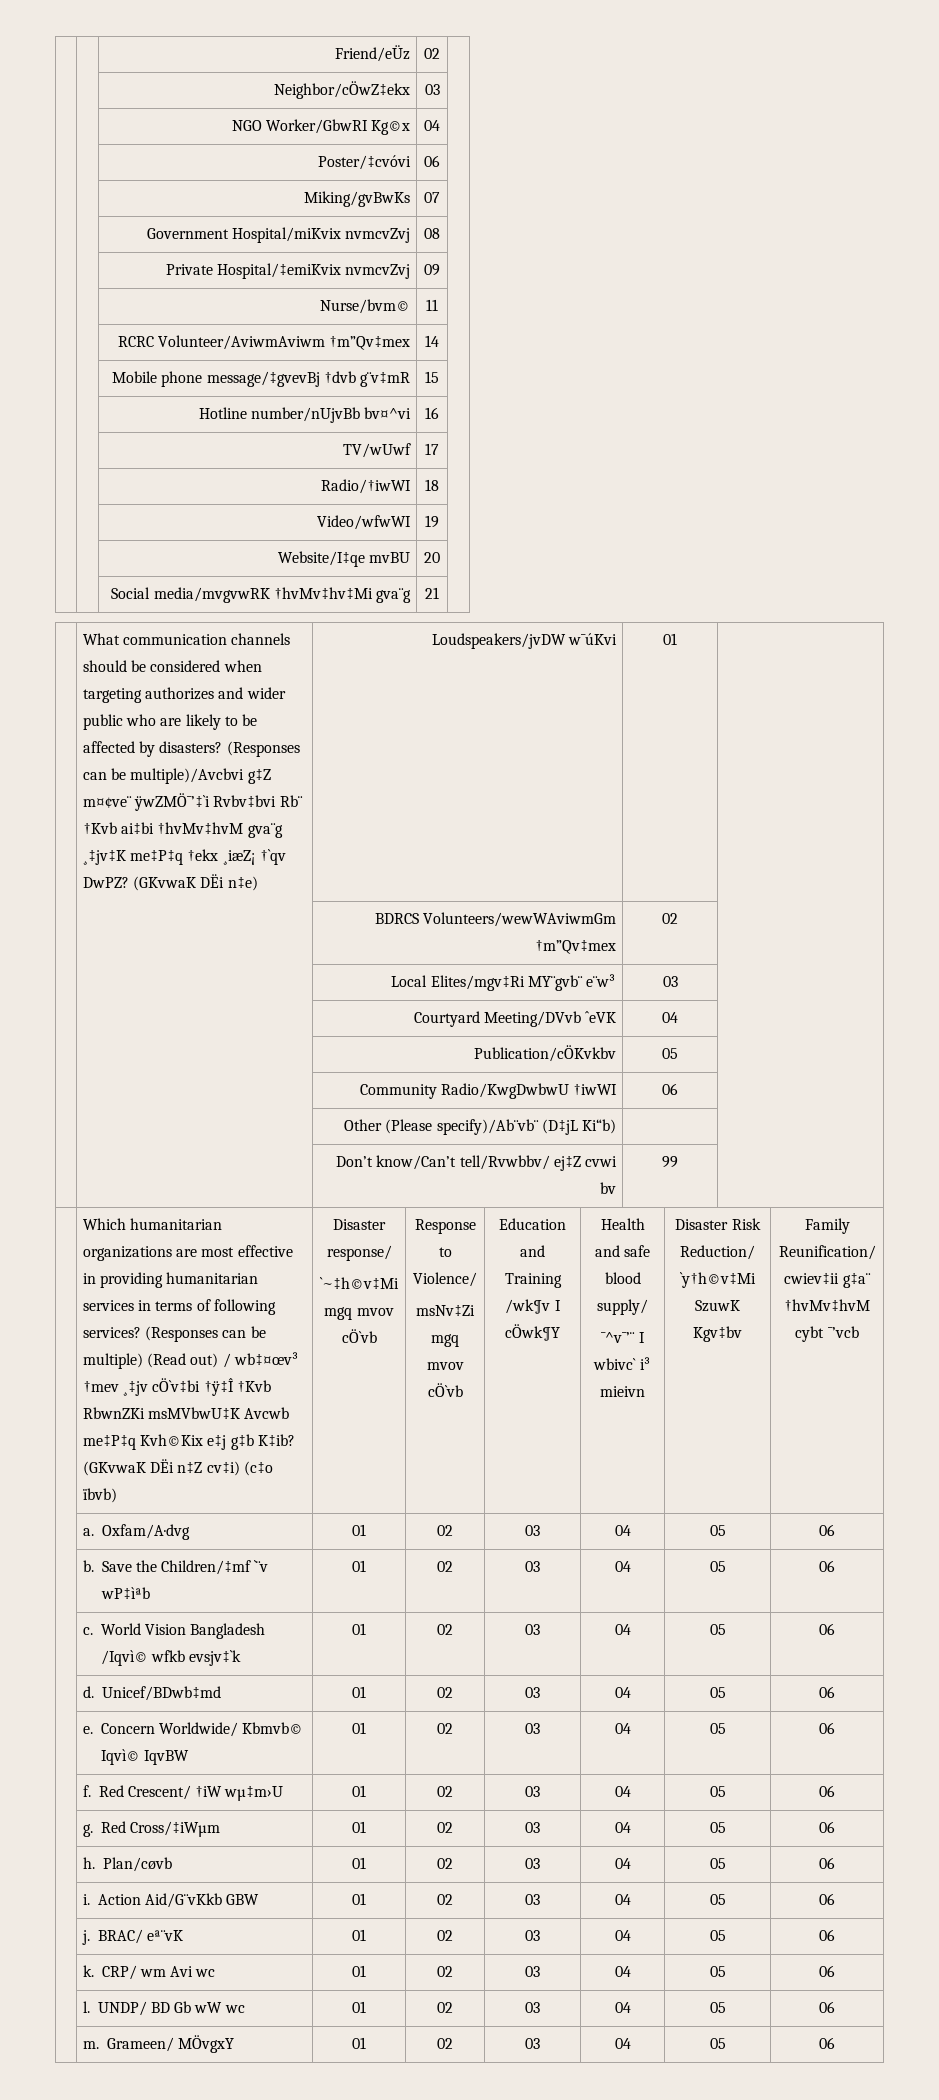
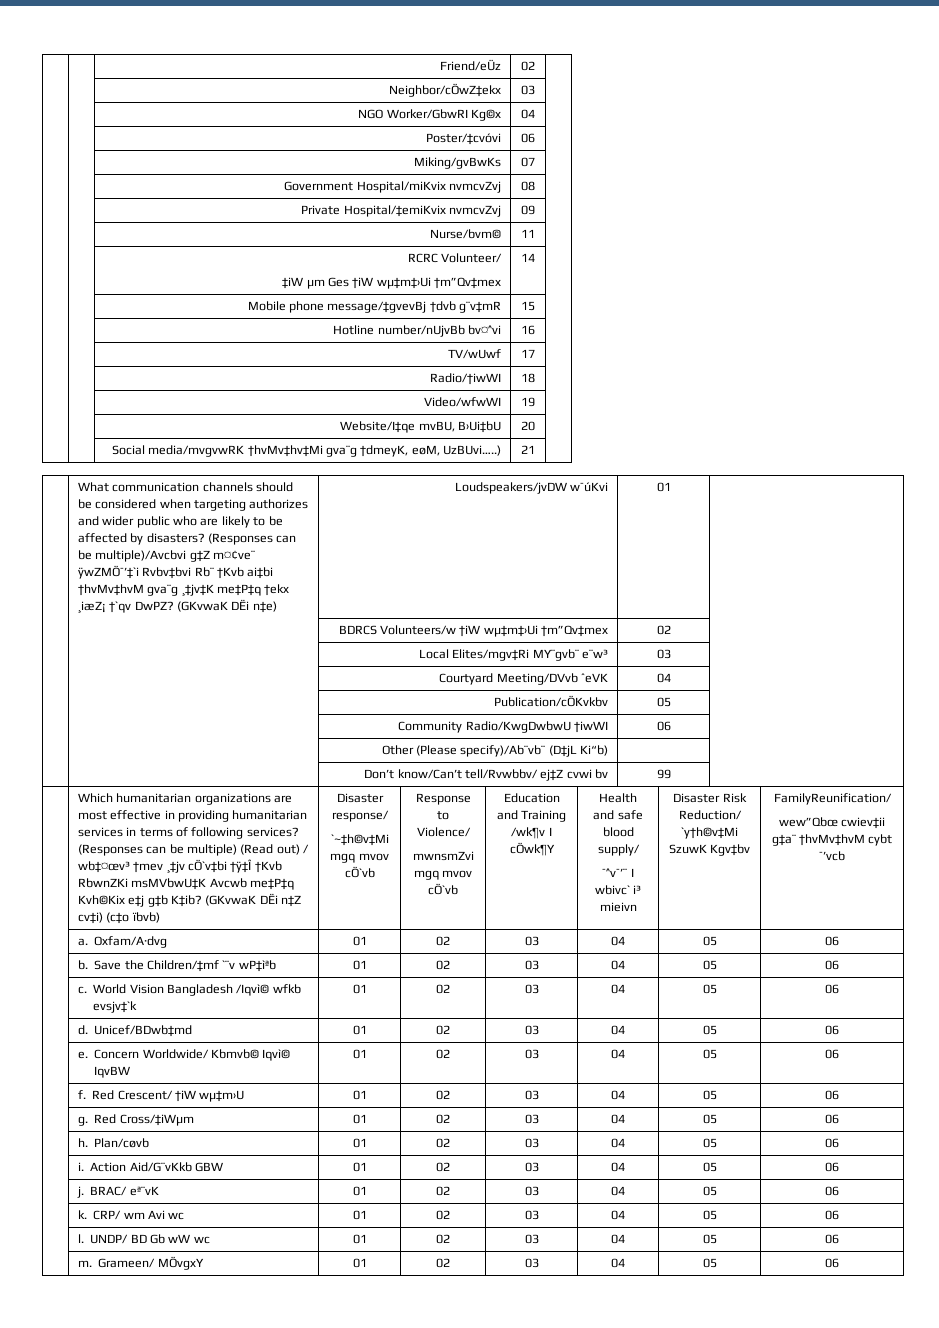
- | | RCRC Volunteer/AviwmAviwm †m”Qv‡mex | 14 |
+ | | RCRC Volunteer/
+ ‡iW µm Ges †iW wµ‡m‡›Ui †m”Qv‡mex | 14 |
- | | Website/I‡qe mvBU | 20 |
+ | | Website/I‡qe mvBU, B›Ui‡bU | 20 |
- | | Social media/mvgvwRK †hvMv‡hv‡Mi gva¨g | 21 |
+ | | Social media/mvgvwRK †hvMv‡hv‡Mi gva¨g †dmeyK, eøM, UzBUvi…..) | 21 |
- | | BDRCS Volunteers/wewWAviwmGm †m”Qv‡mex | 02 |
+ | | BDRCS Volunteers/w †iW wµ‡m‡›Ui †m”Qv‡mex | 02 |
- msNv‡Zi mgq mvov cÖ`vb
+ mwnsmZvi mgq mvov cÖ`vb
- Family Reunification/ cwiev‡ii g‡a¨ †hvMv‡hvM cybt ¯’vcb
+ FamilyReunification/
+ wew”Qbœ cwiev‡ii g‡a¨ †hvMv‡hvM cybt ¯’vcb

